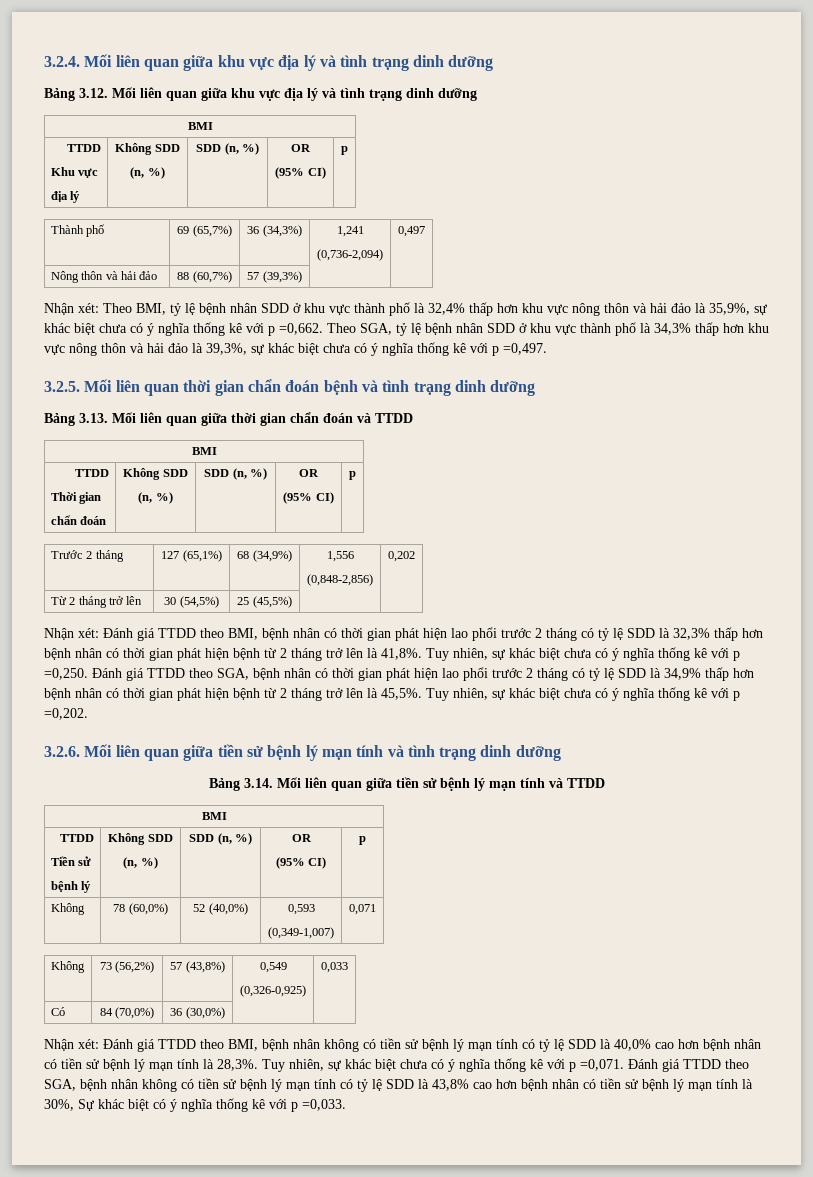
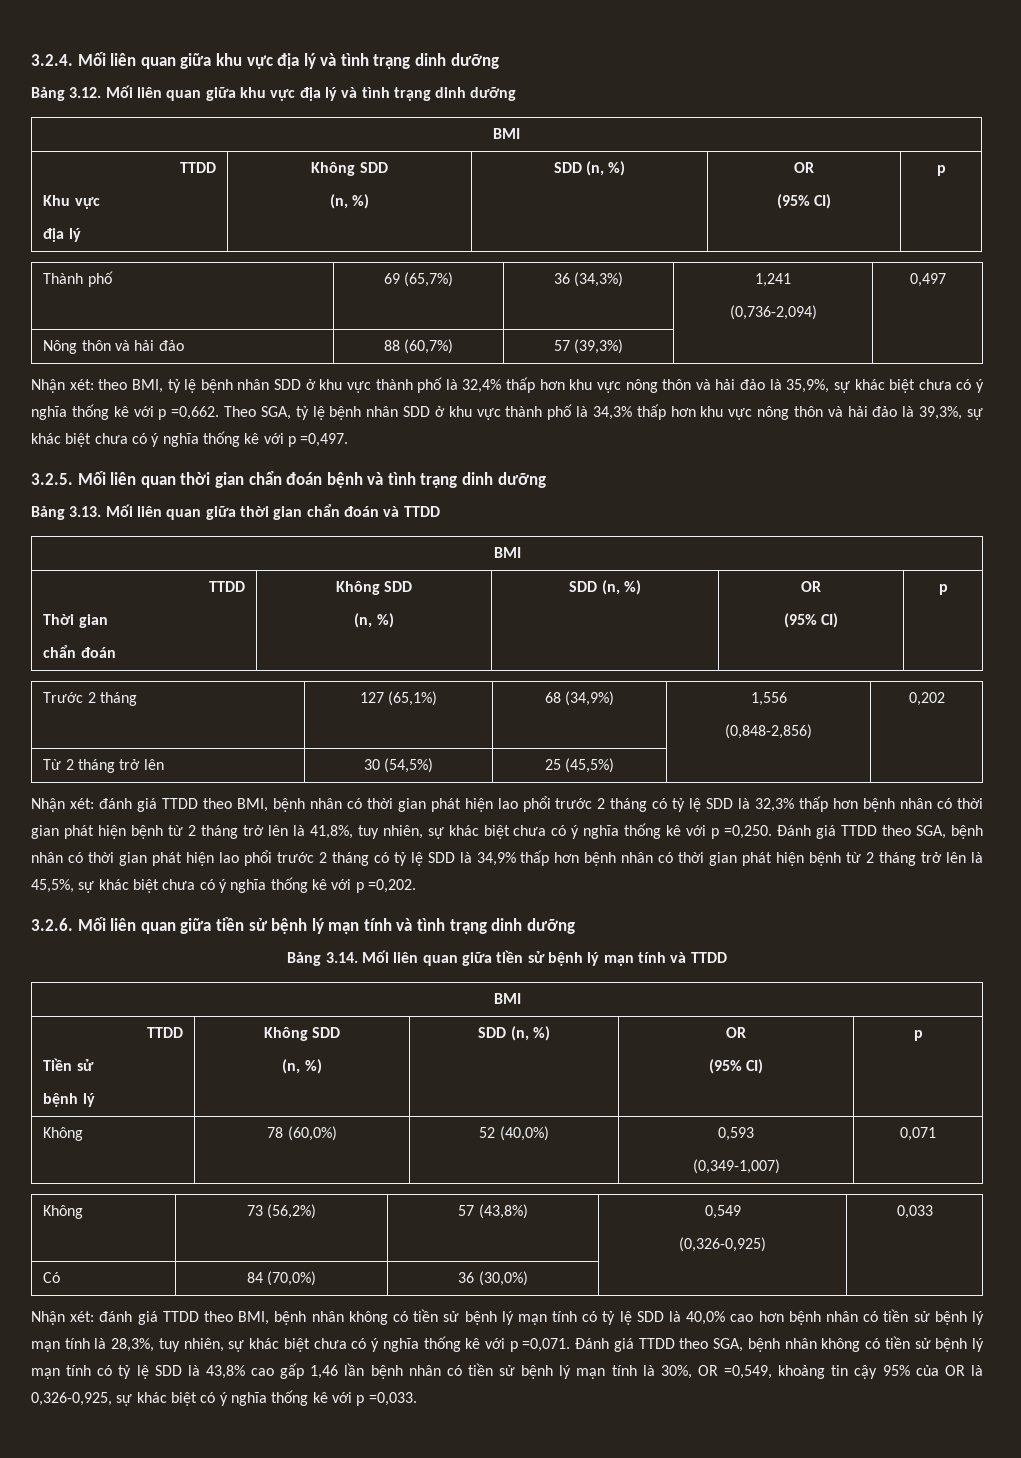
- Nhận xét: Theo BMI, tỷ lệ bệnh nhân SDD ở khu vực thành phố là 32,4% thấp hơn khu vực nông thôn và hải đảo là 35,9%, sự khác biệt chưa có ý nghĩa thống kê với p =0,662.
+ Nhận xét: theo BMI, tỷ lệ bệnh nhân SDD ở khu vực thành phố là 32,4% thấp hơn khu vực nông thôn và hải đảo là 35,9%, sự khác biệt chưa có ý nghĩa thống kê với p =0,662.
- Nhận xét: Đánh giá TTDD theo BMI, bệnh nhân có thời gian phát hiện lao phổi trước 2 tháng có tỷ lệ SDD là 32,3% thấp hơn bệnh nhân có thời gian phát hiện bệnh từ 2 tháng trở lên là 41,8%. Tuy nhiên, sự khác biệt chưa có ý nghĩa thống kê với p =0,250.
+ Nhận xét: đánh giá TTDD theo BMI, bệnh nhân có thời gian phát hiện lao phổi trước 2 tháng có tỷ lệ SDD là 32,3% thấp hơn bệnh nhân có thời gian phát hiện bệnh từ 2 tháng trở lên là 41,8%, tuy nhiên, sự khác biệt chưa có ý nghĩa thống kê với p =0,250.
- Đánh giá TTDD theo SGA, bệnh nhân có thời gian phát hiện lao phổi trước 2 tháng có tỷ lệ SDD là 34,9% thấp hơn bệnh nhân có thời gian phát hiện bệnh từ 2 tháng trở lên là 45,5%. Tuy nhiên, sự khác biệt chưa có ý nghĩa thống kê với p =0,202.
+ Đánh giá TTDD theo SGA, bệnh nhân có thời gian phát hiện lao phổi trước 2 tháng có tỷ lệ SDD là 34,9% thấp hơn bệnh nhân có thời gian phát hiện bệnh từ 2 tháng trở lên là 45,5%, sự khác biệt chưa có ý nghĩa thống kê với p =0,202.
- Nhận xét: Đánh giá TTDD theo BMI, bệnh nhân không có tiền sử bệnh lý mạn tính có tỷ lệ SDD là 40,0% cao hơn bệnh nhân có tiền sử bệnh lý mạn tính là 28,3%. Tuy nhiên, sự khác biệt chưa có ý nghĩa thống kê với p =0,071.
+ Nhận xét: đánh giá TTDD theo BMI, bệnh nhân không có tiền sử bệnh lý mạn tính có tỷ lệ SDD là 40,0% cao hơn bệnh nhân có tiền sử bệnh lý mạn tính là 28,3%, tuy nhiên, sự khác biệt chưa có ý nghĩa thống kê với p =0,071.
- Đánh giá TTDD theo SGA, bệnh nhân không có tiền sử bệnh lý mạn tính có tỷ lệ SDD là 43,8% cao hơn bệnh nhân có tiền sử bệnh lý mạn tính là 30%, Sự khác biệt có ý nghĩa thống kê với p =0,033.
+ Đánh giá TTDD theo SGA, bệnh nhân không có tiền sử bệnh lý mạn tính có tỷ lệ SDD là 43,8% cao gấp 1,46 lần bệnh nhân có tiền sử bệnh lý mạn tính là 30%, OR =0,549, khoảng tin cậy 95% của OR là 0,326-0,925, sự khác biệt có ý nghĩa thống kê với p =0,033.

